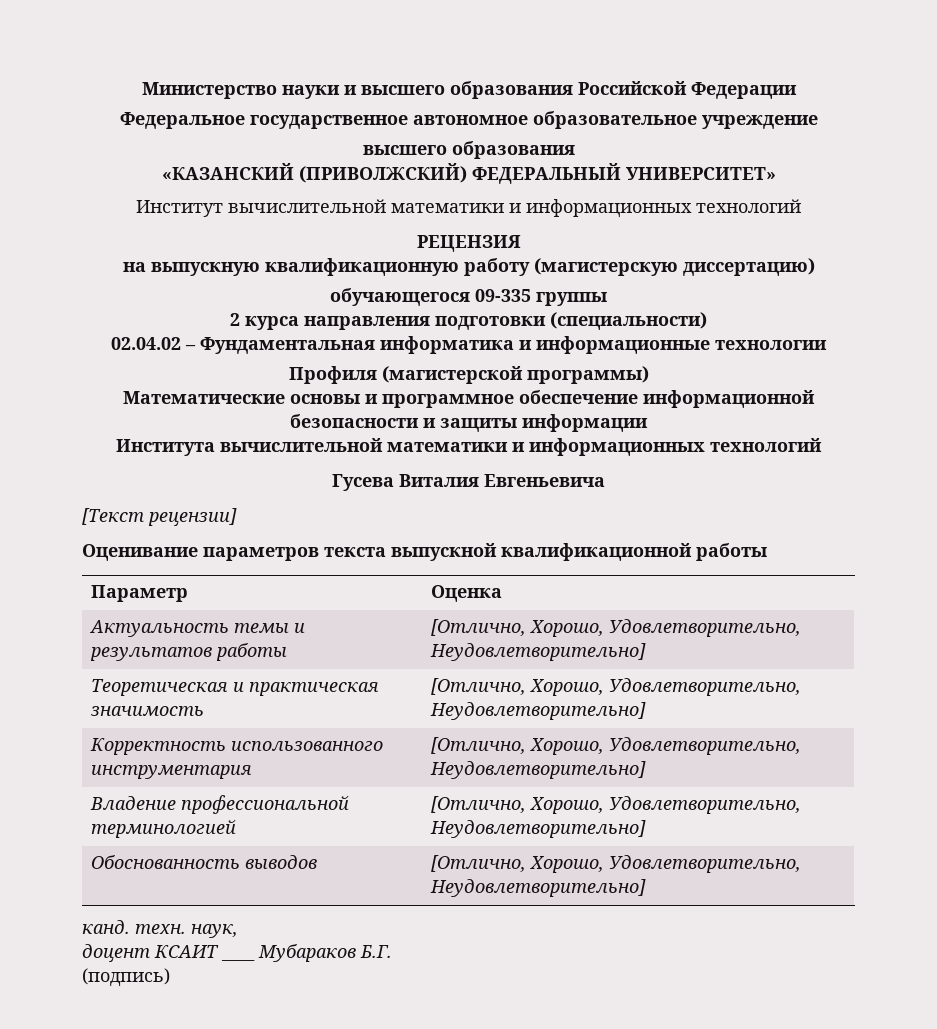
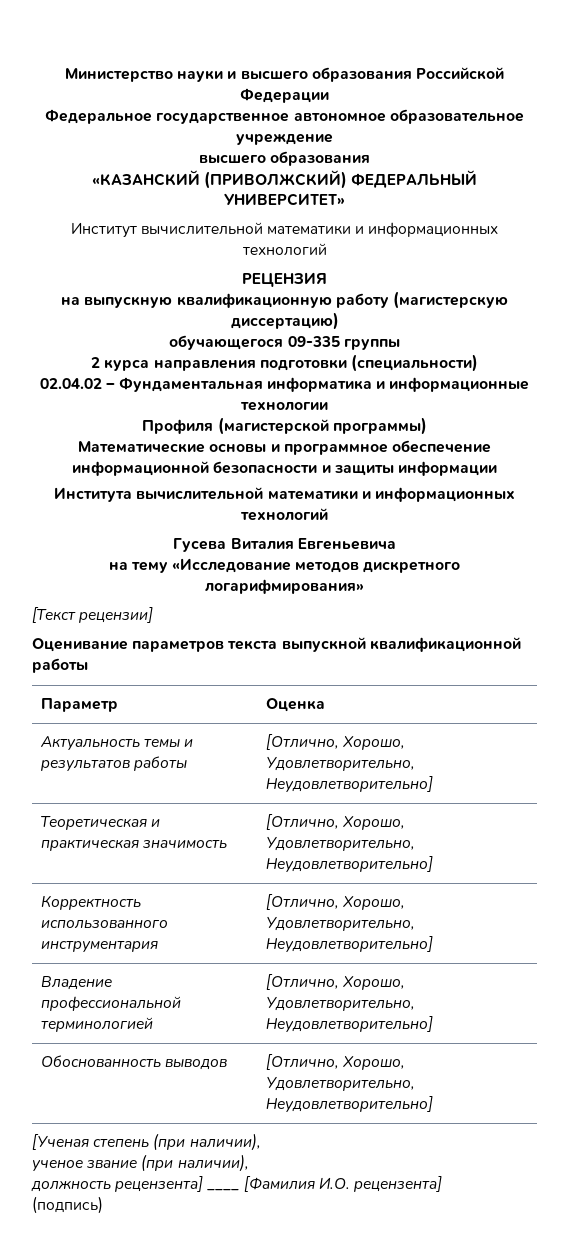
+ на тему «Исследование методов дискретного логарифмирования»
- канд. техн. наук,
- доцент КСАИТ ____ Мубараков Б.Г.
+ [Ученая степень (при наличии),
+ ученое звание (при наличии),
+ должность рецензента] ____ [Фамилия И.О. рецензента]

